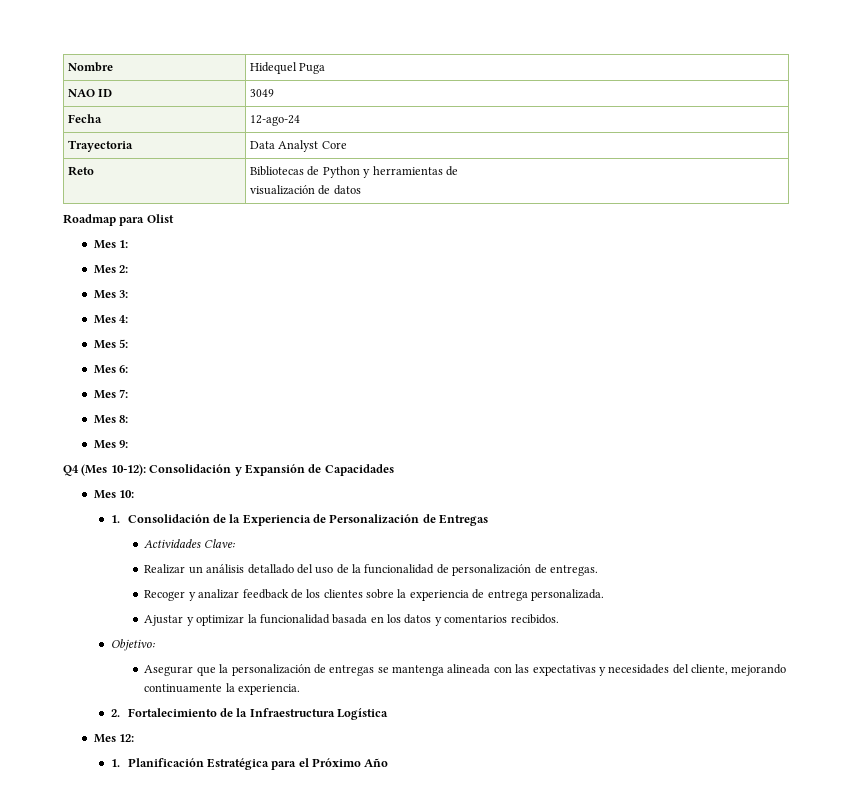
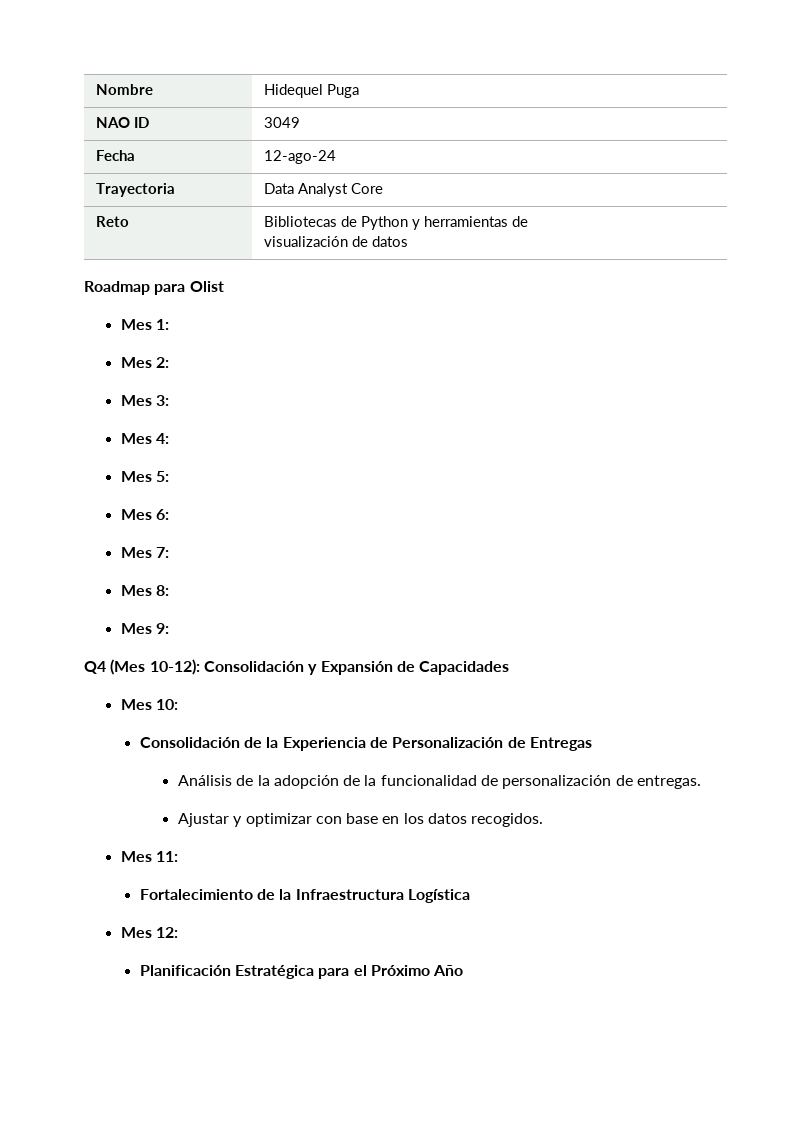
- 1. Consolidación de la Experiencia de Personalización de Entregas
+ Consolidación de la Experiencia de Personalización de Entregas
- Actividades Clave:
- Realizar un análisis detallado del uso de la funcionalidad de personalización de entregas.
+ Análisis de la adopción de la funcionalidad de personalización de entregas.
- Recoger y analizar feedback de los clientes sobre la experiencia de entrega personalizada.
- Ajustar y optimizar la funcionalidad basada en los datos y comentarios recibidos.
- Objetivo:
- Asegurar que la personalización de entregas se mantenga alineada con las expectativas y necesidades del cliente, mejorando continuamente la experiencia.
- 2. Fortalecimiento de la Infraestructura Logística
+ Ajustar y optimizar con base en los datos recogidos.
+ Mes 11:
+ Fortalecimiento de la Infraestructura Logística
- 1. Planificación Estratégica para el Próximo Año
+ Planificación Estratégica para el Próximo Año

